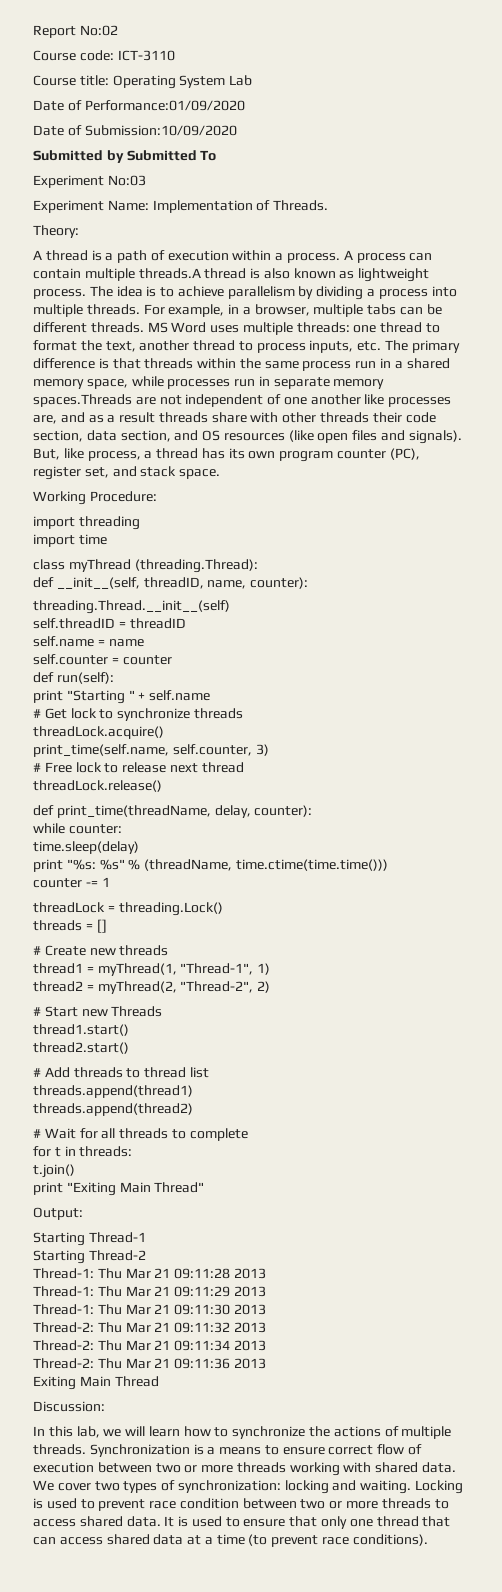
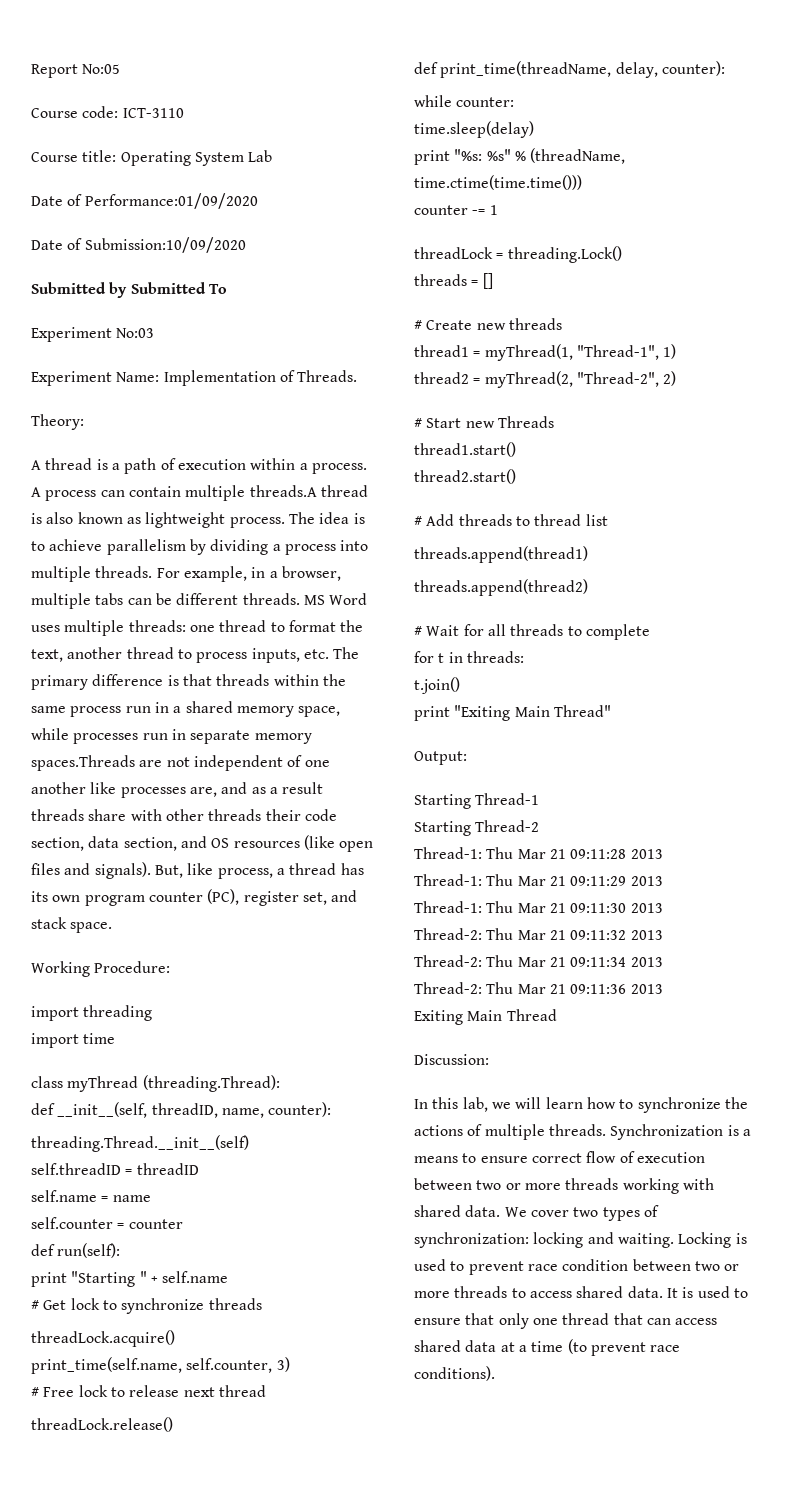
- Report No:02
+ Report No:05

